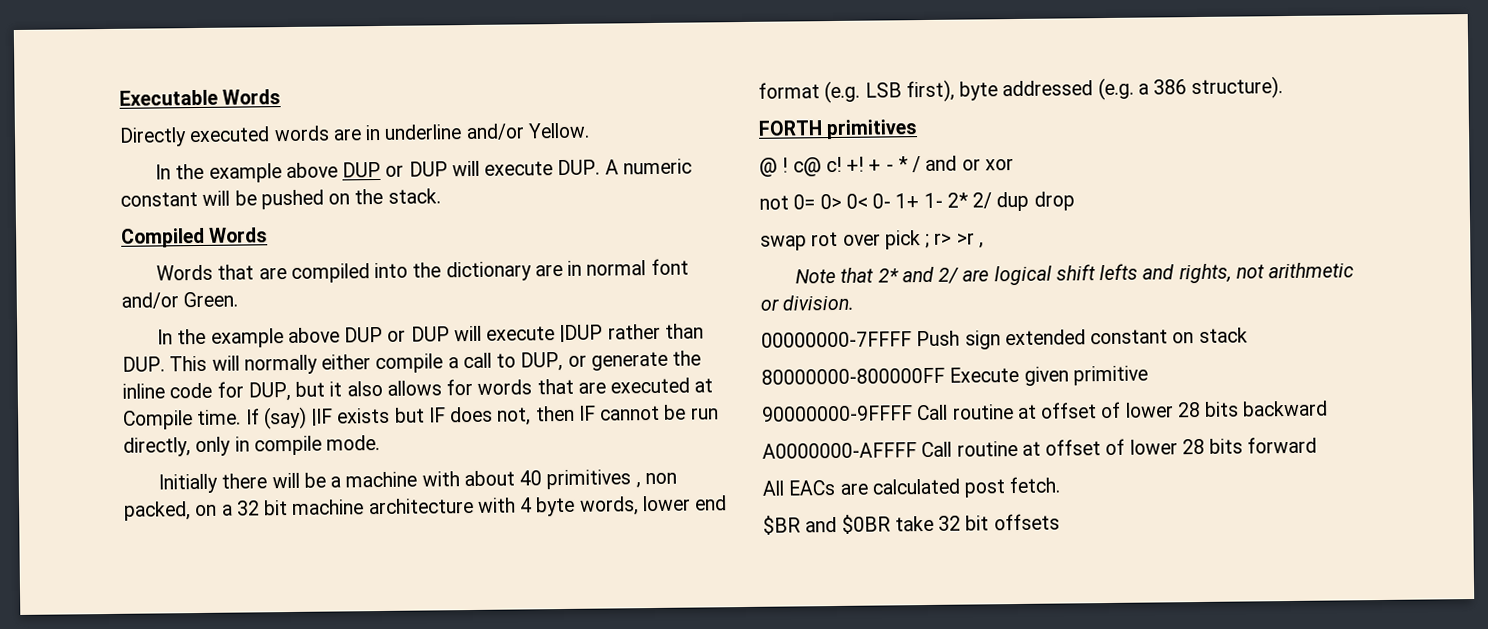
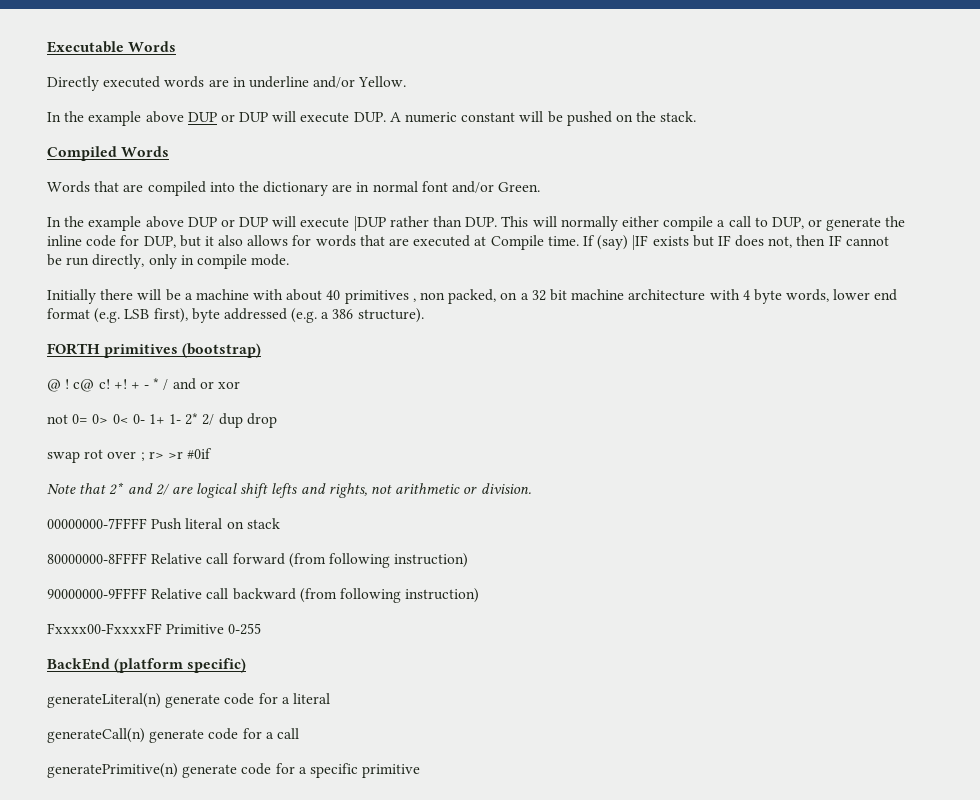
- FORTH primitives
+ FORTH primitives (bootstrap)
- swap rot over pick ; r> >r ,
+ swap rot over ; r> >r #0if
- 00000000-7FFFF Push sign extended constant on stack
+ 00000000-7FFFF Push literal on stack
- 80000000-800000FF Execute given primitive
- 90000000-9FFFF Call routine at offset of lower 28 bits backward
- A0000000-AFFFF Call routine at offset of lower 28 bits forward
- All EACs are calculated post fetch.
- $BR and $0BR take 32 bit offsets
+ 80000000-8FFFF Relative call forward (from following instruction)
+ 90000000-9FFFF Relative call backward (from following instruction)
+ Fxxxx00-FxxxxFF Primitive 0-255
+ BackEnd (platform specific)
+ generateLiteral(n) generate code for a literal
+ generateCall(n) generate code for a call
+ generatePrimitive(n) generate code for a specific primitive

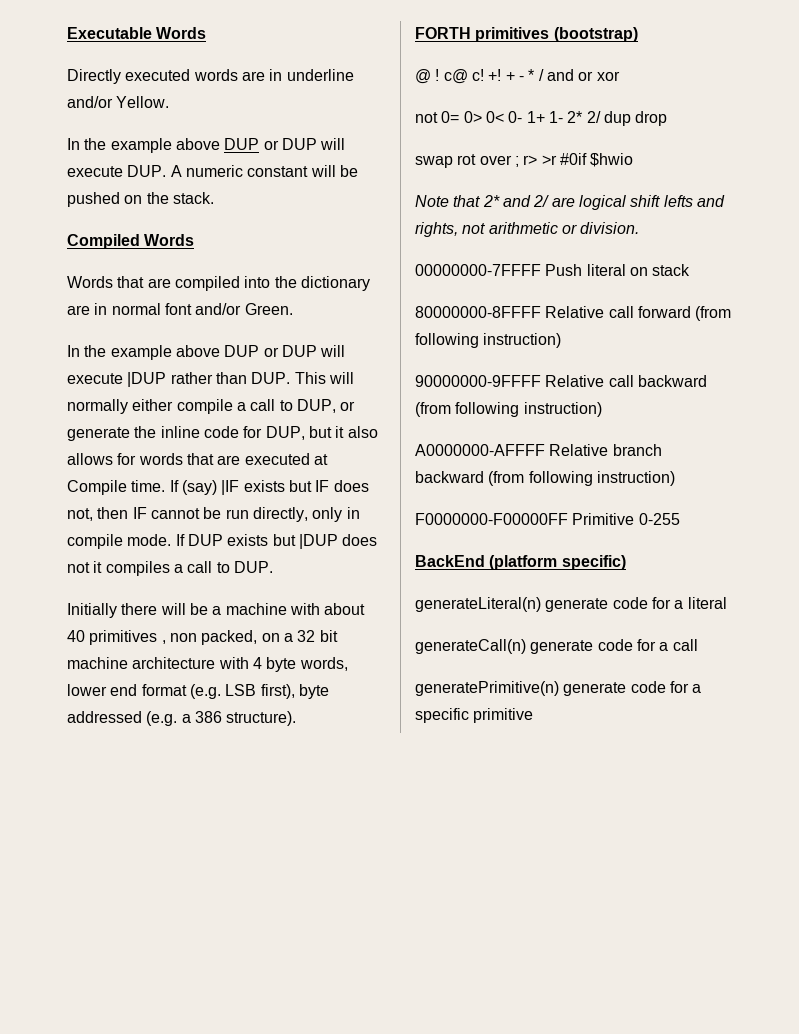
+ If DUP exists but |DUP does not it compiles a call to DUP.
- swap rot over ; r> >r #0if
+ swap rot over ; r> >r #0if $hwio
- Fxxxx00-FxxxxFF Primitive 0-255
+ A0000000-AFFFF Relative branch backward (from following instruction)
+ F0000000-F00000FF Primitive 0-255

